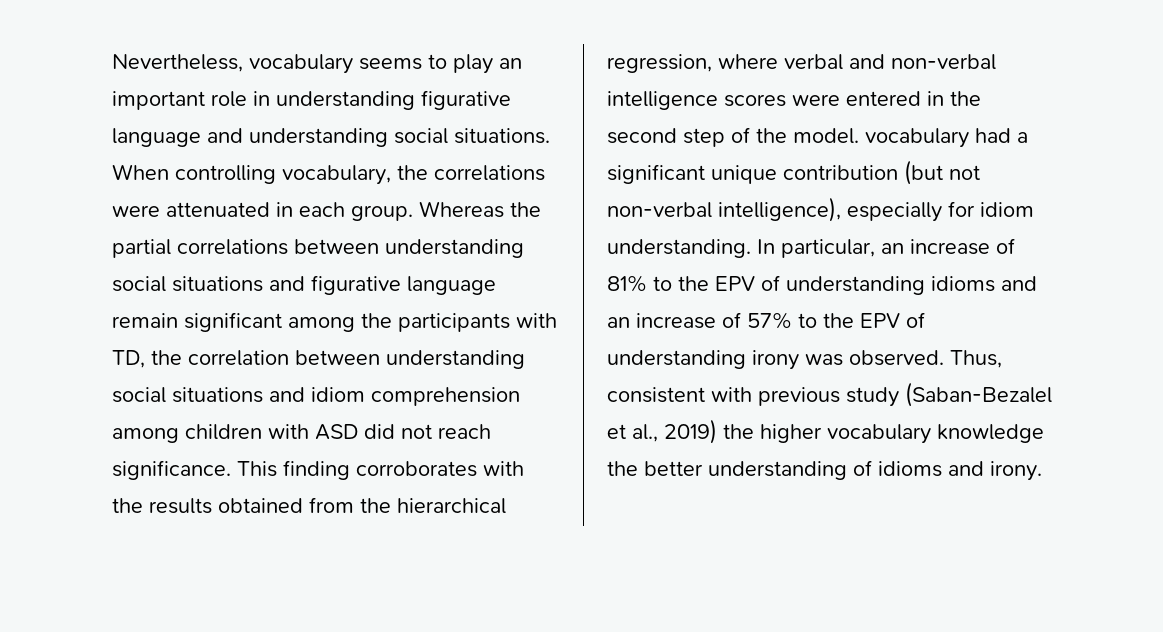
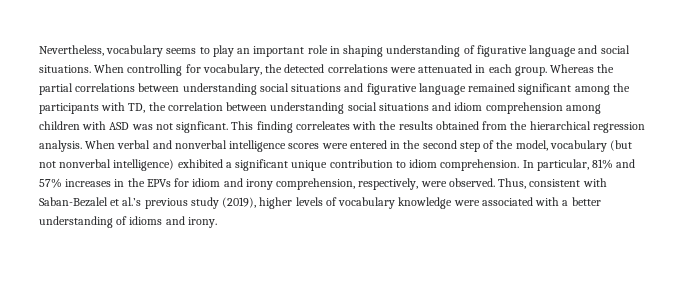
- Nevertheless, vocabulary seems to play an important role in understanding figurative language and understanding social situations.
+ Nevertheless, vocabulary seems to play an important role in shaping understanding of figurative language and social situations.
- When controlling vocabulary, the correlations were attenuated in each group.
+ When controlling for vocabulary, the detected correlations were attenuated in each group.
- Whereas the partial correlations between understanding social situations and figurative language remain significant among the participants with TD, the correlation between understanding social situations and idiom comprehension among children with ASD did not reach significance.
+ Whereas the partial correlations between understanding social situations and figurative language remained significant among the participants with TD, the correlation between understanding social situations and idiom comprehension among children with ASD was not signficant.
- This finding corroborates with the results obtained from the hierarchical regression, where verbal and non-verbal intelligence scores were entered in the second step of the model. vocabulary had a significant unique contribution (but not non-verbal intelligence), especially for idiom understanding. In particular, an increase of 81% to the EPV of understanding idioms and an increase of 57% to the EPV of understanding irony was observed. Thus, consistent with previous study (Saban-Bezalel et al., 2019) the higher vocabulary knowledge the better understanding of idioms and irony.
+ This finding correleates with the results obtained from the hierarchical regression analysis. When verbal and nonverbal intelligence scores were entered in the second step of the model, vocabulary (but not nonverbal intelligence) exhibited a significant unique contribution to idiom comprehension. In particular, 81% and 57% increases in the EPVs for idiom and irony comprehension, respectively, were observed. Thus, consistent with Saban-Bezalel et al.’s previous study (2019), higher levels of vocabulary knowledge were associated with a better understanding of idioms and irony.

